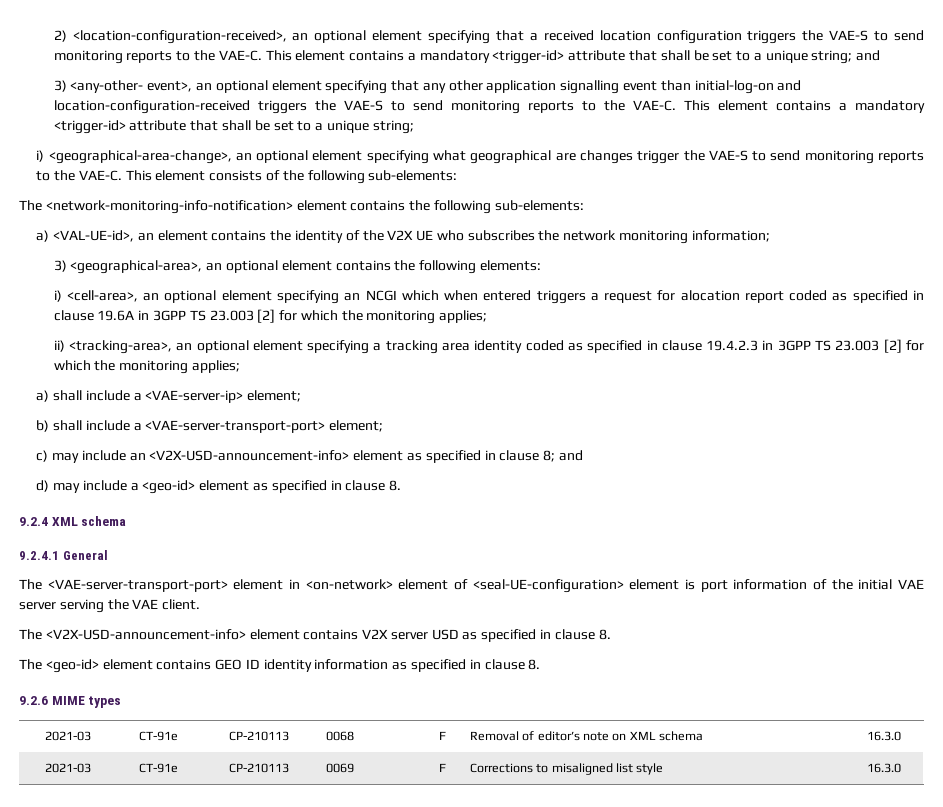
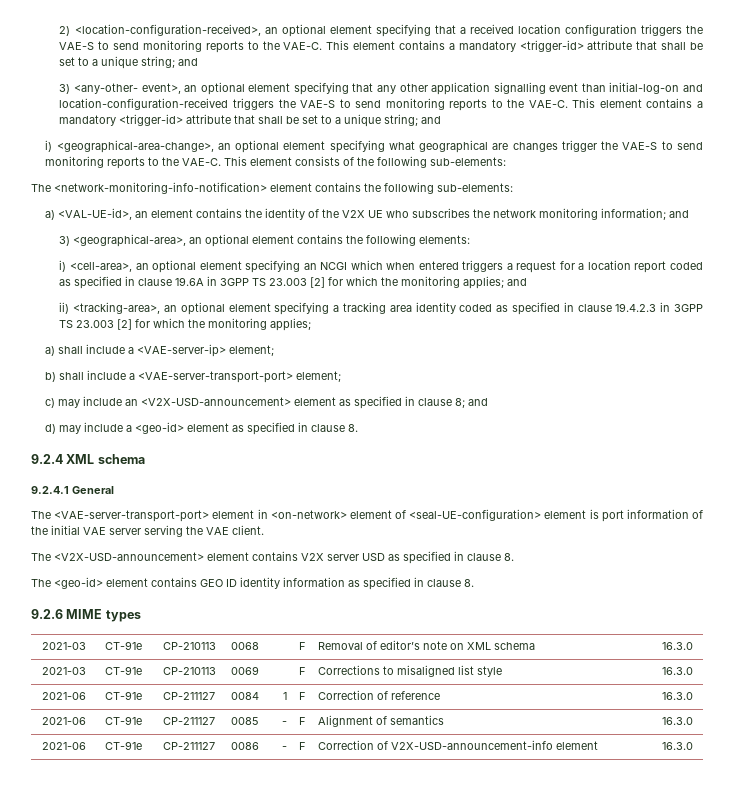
- 3) <any-other- event>, an optional element specifying that any other application signalling event than initial-log-on and location-configuration-received triggers the VAE-S to send monitoring reports to the VAE-C. This element contains a mandatory <trigger-id> attribute that shall be set to a unique string;
+ 3) <any-other- event>, an optional element specifying that any other application signalling event than initial-log-on and location-configuration-received triggers the VAE-S to send monitoring reports to the VAE-C. This element contains a mandatory <trigger-id> attribute that shall be set to a unique string; and
- a) <VAL-UE-id>, an element contains the identity of the V2X UE who subscribes the network monitoring information;
+ a) <VAL-UE-id>, an element contains the identity of the V2X UE who subscribes the network monitoring information; and
- i) <cell-area>, an optional element specifying an NCGI which when entered triggers a request for alocation report coded as specified in clause 19.6A in 3GPP TS 23.003 [2] for which the monitoring applies;
+ i) <cell-area>, an optional element specifying an NCGI which when entered triggers a request for a location report coded as specified in clause 19.6A in 3GPP TS 23.003 [2] for which the monitoring applies; and
- c) may include an <V2X-USD-announcement-info> element as specified in clause 8; and
+ c) may include an <V2X-USD-announcement> element as specified in clause 8; and
- The <V2X-USD-announcement-info> element contains V2X server USD as specified in clause 8.
+ The <V2X-USD-announcement> element contains V2X server USD as specified in clause 8.
+ 2021-06 | CT-91e | CP-211127 | 0084 | 1 | F | Correction of reference | 16.3.0
+ 2021-06 | CT-91e | CP-211127 | 0085 | - | F | Alignment of semantics | 16.3.0
+ 2021-06 | CT-91e | CP-211127 | 0086 | - | F | Correction of V2X-USD-announcement-info element | 16.3.0

